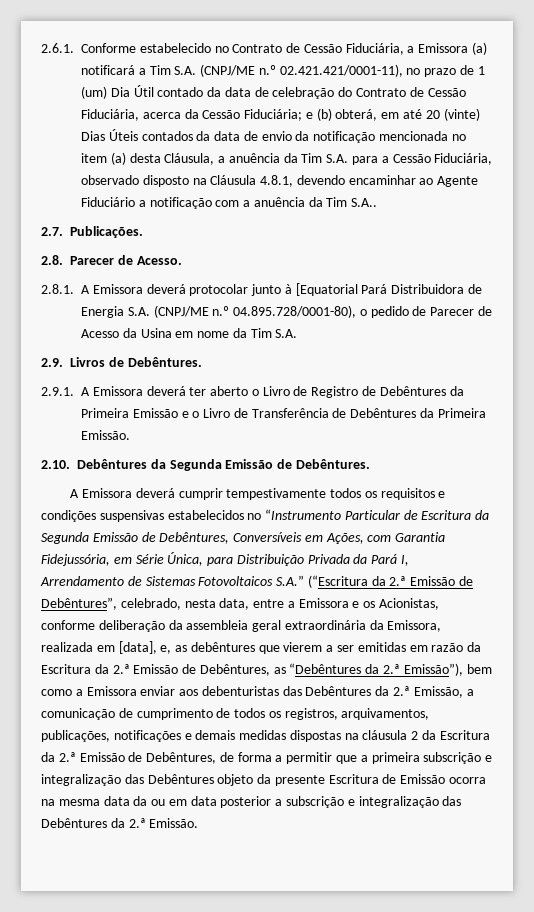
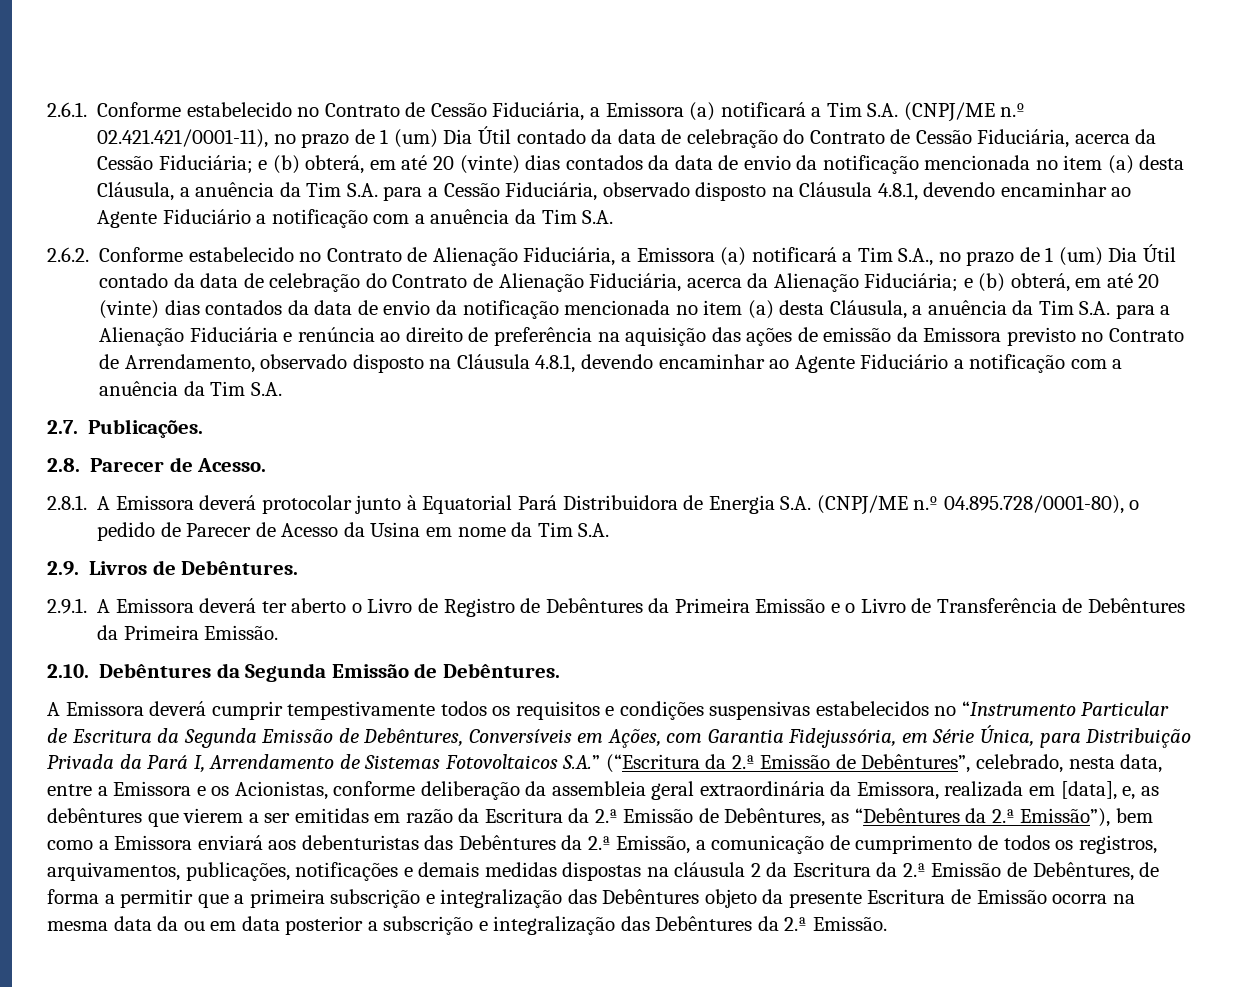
- e (b) obterá, em até 20 (vinte) Dias Úteis contados da data de envio da notificação mencionada no item (a) desta Cláusula, a anuência da Tim S.A. para a Cessão Fiduciária, observado disposto na Cláusula 4.8.1, devendo encaminhar ao Agente Fiduciário a notificação com a anuência da Tim S.A..
+ e (b) obterá, em até 20 (vinte) dias contados da data de envio da notificação mencionada no item (a) desta Cláusula, a anuência da Tim S.A. para a Cessão Fiduciária, observado disposto na Cláusula 4.8.1, devendo encaminhar ao Agente Fiduciário a notificação com a anuência da Tim S.A.
+ 2.6.2. Conforme estabelecido no Contrato de Alienação Fiduciária, a Emissora (a) notificará a Tim S.A., no prazo de 1 (um) Dia Útil contado da data de celebração do Contrato de Alienação Fiduciária, acerca da Alienação Fiduciária; e (b) obterá, em até 20 (vinte) dias contados da data de envio da notificação mencionada no item (a) desta Cláusula, a anuência da Tim S.A. para a Alienação Fiduciária e renúncia ao direito de preferência na aquisição das ações de emissão da Emissora previsto no Contrato de Arrendamento, observado disposto na Cláusula 4.8.1, devendo encaminhar ao Agente Fiduciário a notificação com a anuência da Tim S.A.
- 2.8.1. A Emissora deverá protocolar junto à [Equatorial Pará Distribuidora de Energia S.A. (CNPJ/ME n.º 04.895.728/0001-80), o pedido de Parecer de Acesso da Usina em nome da Tim S.A.
+ 2.8.1. A Emissora deverá protocolar junto à Equatorial Pará Distribuidora de Energia S.A. (CNPJ/ME n.º 04.895.728/0001-80), o pedido de Parecer de Acesso da Usina em nome da Tim S.A.
- A Emissora deverá cumprir tempestivamente todos os requisitos e condições suspensivas estabelecidos no “Instrumento Particular de Escritura da Segunda Emissão de Debêntures, Conversíveis em Ações, com Garantia Fidejussória, em Série Única, para Distribuição Privada da Pará I, Arrendamento de Sistemas Fotovoltaicos S.A.” (“Escritura da 2.ª Emissão de Debêntures”, celebrado, nesta data, entre a Emissora e os Acionistas, conforme deliberação da assembleia geral extraordinária da Emissora, realizada em [data], e, as debêntures que vierem a ser emitidas em razão da Escritura da 2.ª Emissão de Debêntures, as “Debêntures da 2.ª Emissão”), bem como a Emissora enviar aos debenturistas das Debêntures da 2.ª Emissão, a comunicação de cumprimento de todos os registros, arquivamentos, publicações, notificações e demais medidas dispostas na cláusula 2 da Escritura da 2.ª Emissão de Debêntures, de forma a permitir que a primeira subscrição e integralização das Debêntures objeto da presente Escritura de Emissão ocorra na mesma data da ou em data posterior a subscrição e integralização das Debêntures da 2.ª Emissão.
+ A Emissora deverá cumprir tempestivamente todos os requisitos e condições suspensivas estabelecidos no “Instrumento Particular de Escritura da Segunda Emissão de Debêntures, Conversíveis em Ações, com Garantia Fidejussória, em Série Única, para Distribuição Privada da Pará I, Arrendamento de Sistemas Fotovoltaicos S.A.” (“Escritura da 2.ª Emissão de Debêntures”, celebrado, nesta data, entre a Emissora e os Acionistas, conforme deliberação da assembleia geral extraordinária da Emissora, realizada em [data], e, as debêntures que vierem a ser emitidas em razão da Escritura da 2.ª Emissão de Debêntures, as “Debêntures da 2.ª Emissão”), bem como a Emissora enviará aos debenturistas das Debêntures da 2.ª Emissão, a comunicação de cumprimento de todos os registros, arquivamentos, publicações, notificações e demais medidas dispostas na cláusula 2 da Escritura da 2.ª Emissão de Debêntures, de forma a permitir que a primeira subscrição e integralização das Debêntures objeto da presente Escritura de Emissão ocorra na mesma data da ou em data posterior a subscrição e integralização das Debêntures da 2.ª Emissão.

